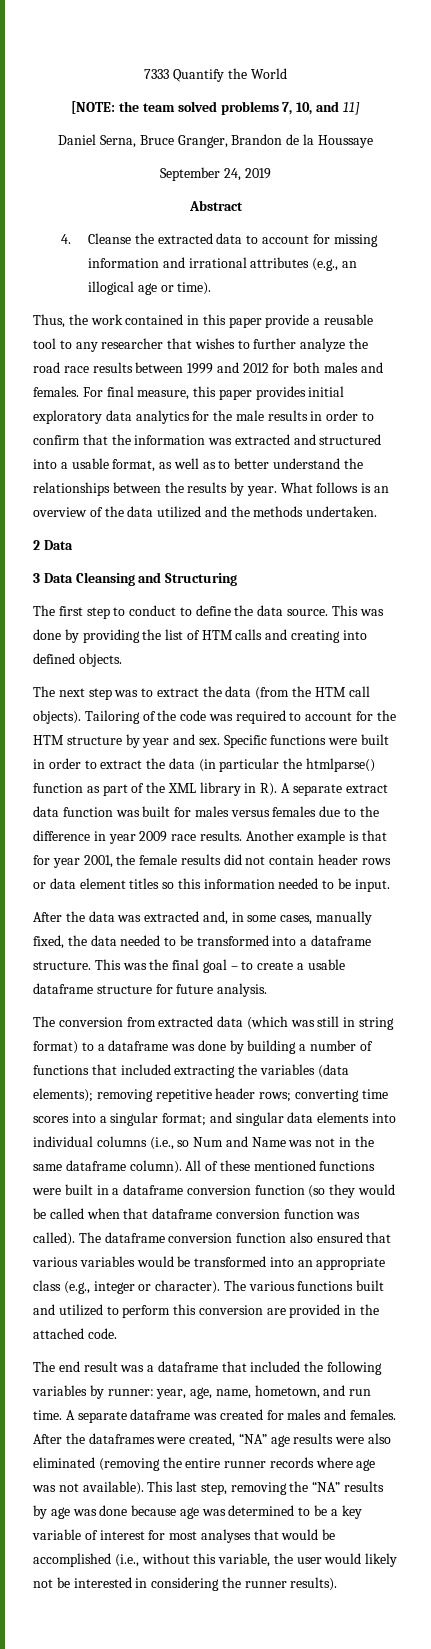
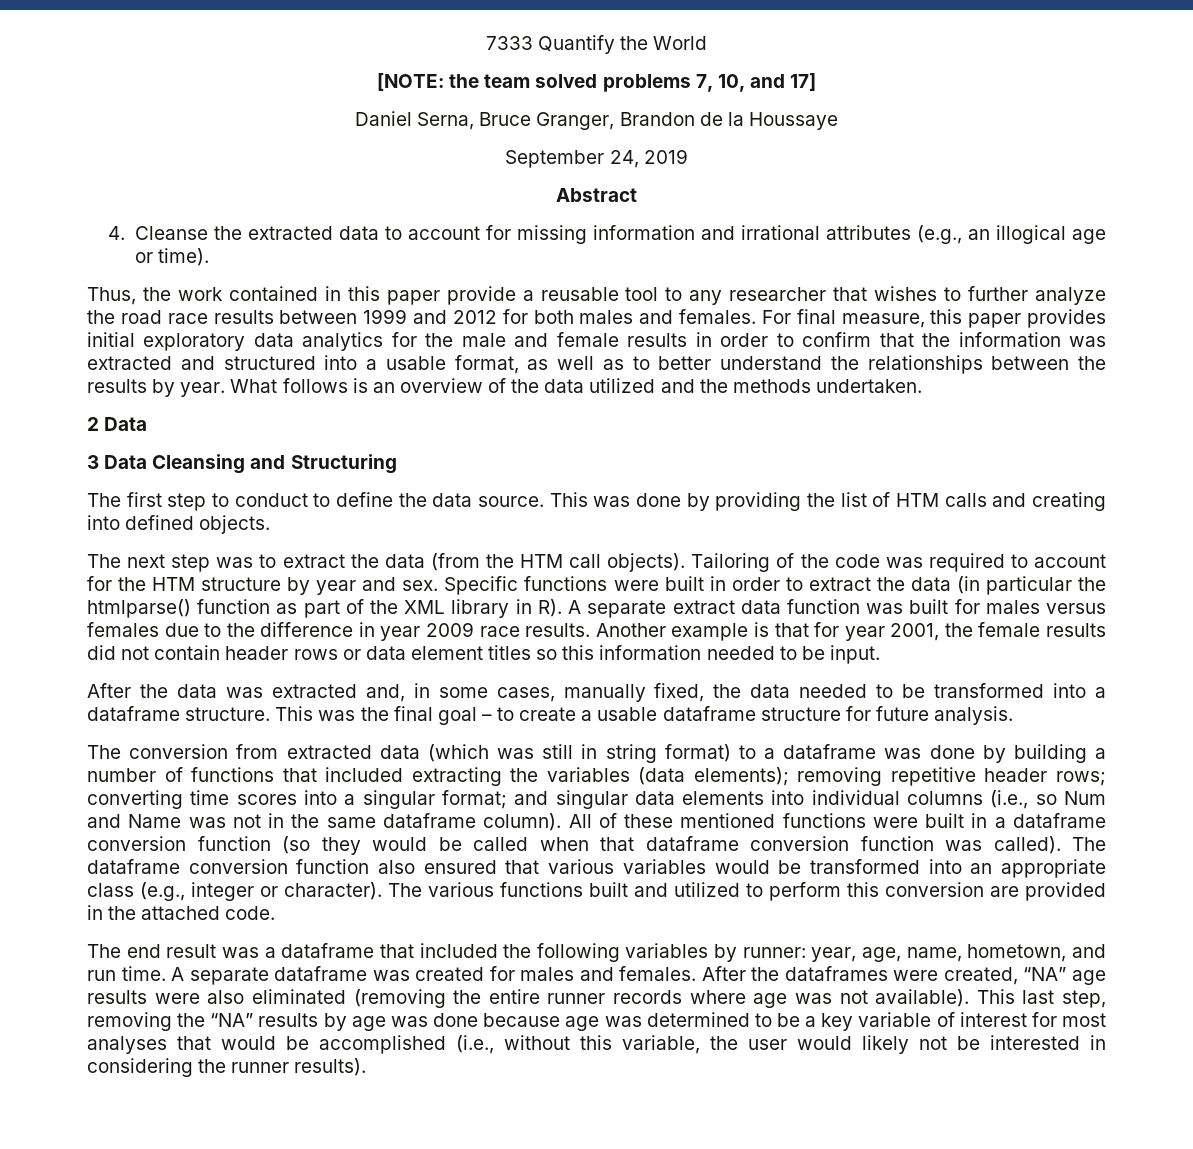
- [NOTE: the team solved problems 7, 10, and 11]
+ [NOTE: the team solved problems 7, 10, and 17]
- For final measure, this paper provides initial exploratory data analytics for the male results in order to confirm that the information was extracted and structured into a usable format, as well as to better understand the relationships between the results by year.
+ For final measure, this paper provides initial exploratory data analytics for the male and female results in order to confirm that the information was extracted and structured into a usable format, as well as to better understand the relationships between the results by year.

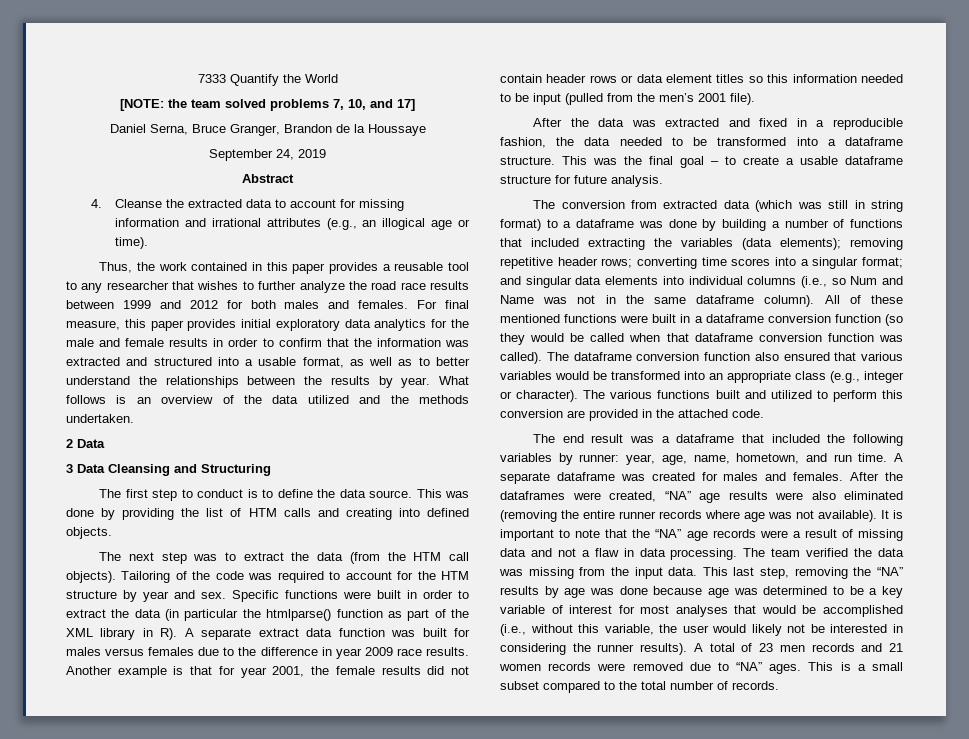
- Thus, the work contained in this paper provide a reusable tool to any researcher that wishes to further analyze the road race results between 1999 and 2012 for both males and females.
+ Thus, the work contained in this paper provides a reusable tool to any researcher that wishes to further analyze the road race results between 1999 and 2012 for both males and females.
- The first step to conduct to define the data source.
+ The first step to conduct is to define the data source.
- Another example is that for year 2001, the female results did not contain header rows or data element titles so this information needed to be input.
+ Another example is that for year 2001, the female results did not contain header rows or data element titles so this information needed to be input (pulled from the men’s 2001 file).
- After the data was extracted and, in some cases, manually fixed, the data needed to be transformed into a dataframe structure.
+ After the data was extracted and fixed in a reproducible fashion, the data needed to be transformed into a dataframe structure.
+ It is important to note that the “NA” age records were a result of missing data and not a flaw in data processing. The team verified the data was missing from the input data.
+ A total of 23 men records and 21 women records were removed due to “NA” ages. This is a small subset compared to the total number of records.

